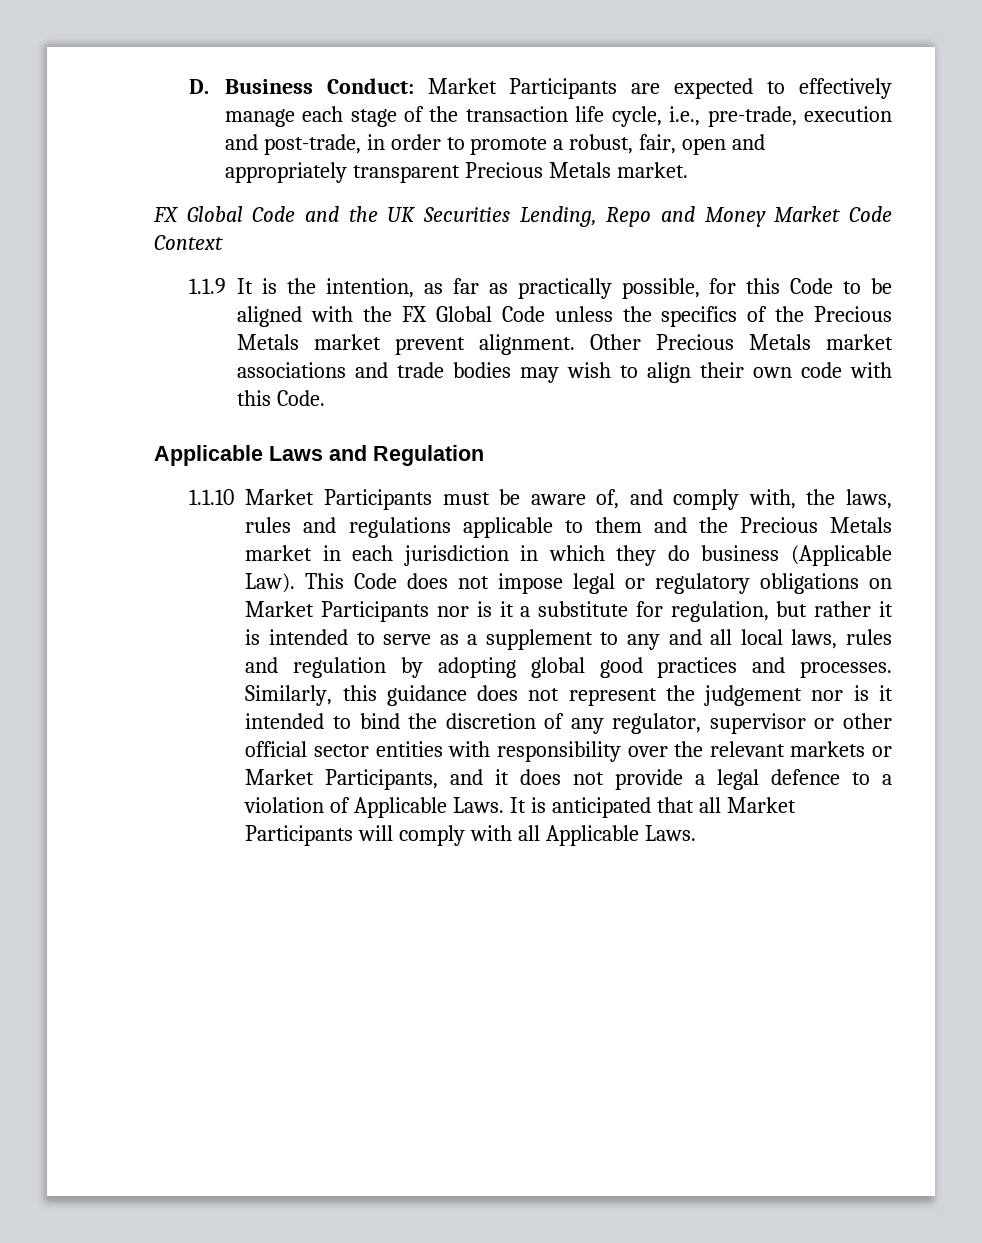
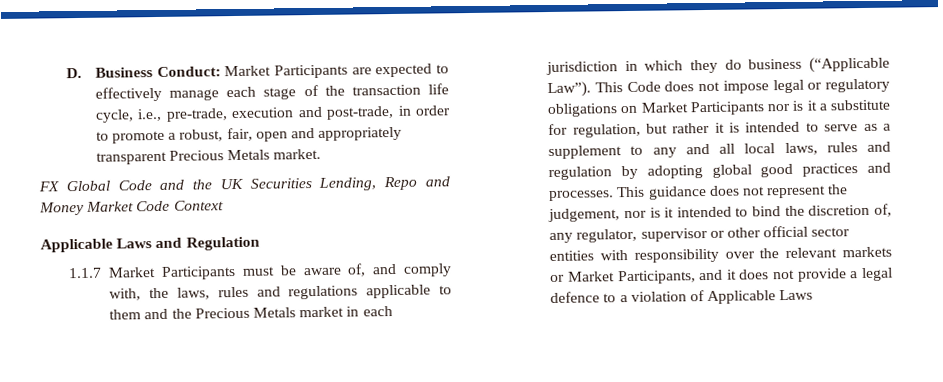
- 1.1.9 It is the intention, as far as practically possible, for this Code to be aligned with the FX Global Code unless the specifics of the Precious Metals market prevent alignment. Other Precious Metals market associations and trade bodies may wish to align their own code with this Code.
- 1.1.10 Market Participants must be aware of, and comply with, the laws, rules and regulations applicable to them and the Precious Metals market in each jurisdiction in which they do business (Applicable Law).
+ 1.1.7 Market Participants must be aware of, and comply with, the laws, rules and regulations applicable to them and the Precious Metals market in each jurisdiction in which they do business (“Applicable Law”).
- Similarly, this guidance does not represent the judgement nor is it intended to bind the discretion of any regulator, supervisor or other official sector entities with responsibility over the relevant markets or Market Participants, and it does not provide a legal defence to a violation of Applicable Laws. It is anticipated that all Market Participants will comply with all Applicable Laws.
+ This guidance does not represent the judgement, nor is it intended to bind the discretion of, any regulator, supervisor or other official sector entities with responsibility over the relevant markets or Market Participants, and it does not provide a legal defence to a violation of Applicable Laws

